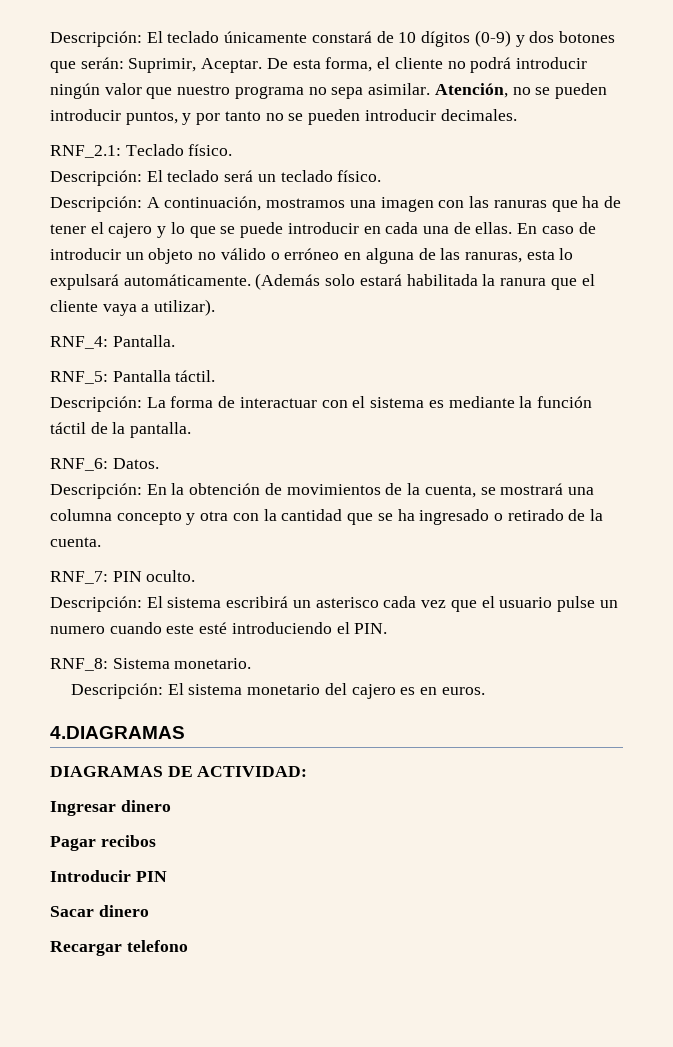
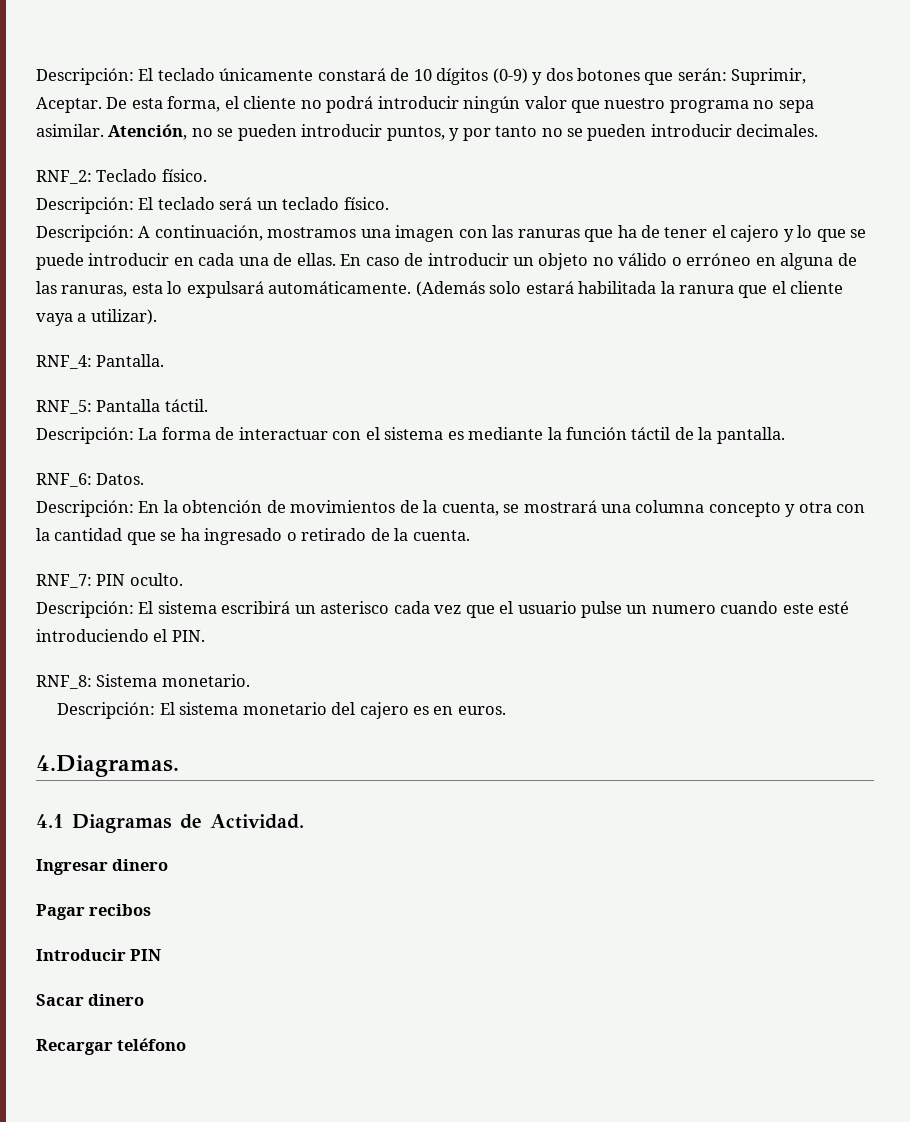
- RNF_2.1: Teclado físico.
+ RNF_2: Teclado físico.
- 4.DIAGRAMAS
- DIAGRAMAS DE ACTIVIDAD:
+ 4.Diagramas.
+ 4.1 Diagramas de Actividad.
- Recargar telefono
+ Recargar teléfono

